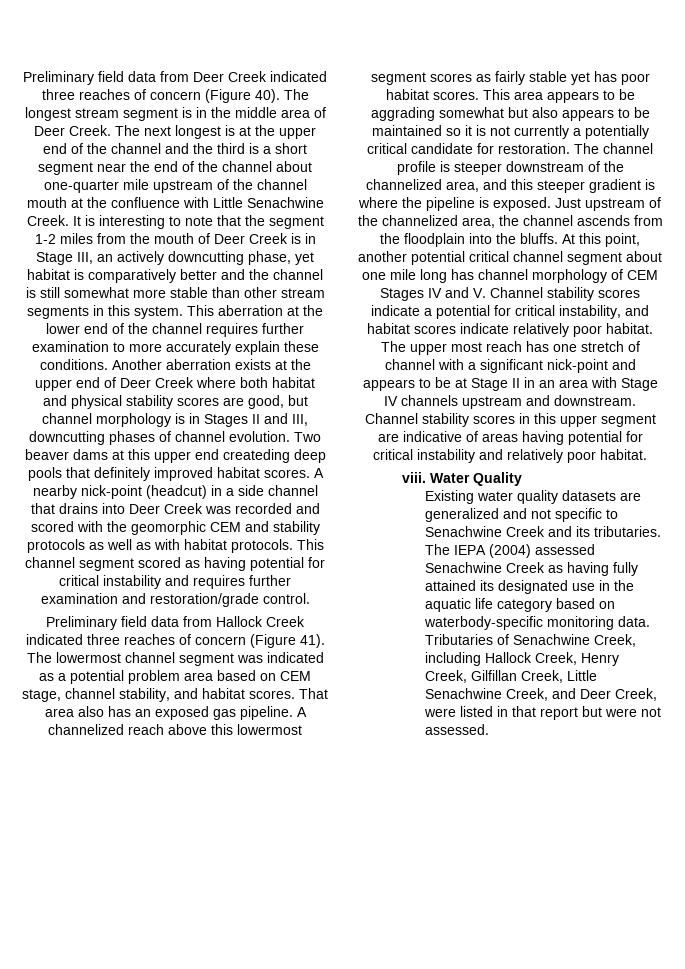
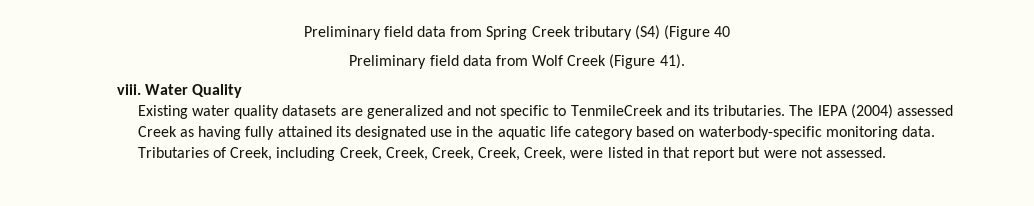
- Preliminary field data from Deer Creek indicated three reaches of concern (Figure 40). The longest stream segment is in the middle area of Deer Creek. The next longest is at the upper end of the channel and the third is a short segment near the end of the channel about one-quarter mile upstream of the channel mouth at the confluence with Little Senachwine Creek. It is interesting to note that the segment 1-2 miles from the mouth of Deer Creek is in Stage III, an actively downcutting phase, yet habitat is comparatively better and the channel is still somewhat more stable than other stream segments in this system. This aberration at the lower end of the channel requires further examination to more accurately explain these conditions. Another aberration exists at the upper end of Deer Creek where both habitat and physical stability scores are good, but channel morphology is in Stages II and III, downcutting phases of channel evolution. Two beaver dams at this upper end createding deep pools that definitely improved habitat scores. A nearby nick-point (headcut) in a side channel that drains into Deer Creek was recorded and scored with the geomorphic CEM and stability protocols as well as with habitat protocols. This channel segment scored as having potential for critical instability and requires further examination and restoration/grade control.
- Preliminary field data from Hallock Creek indicated three reaches of concern (Figure 41). The lowermost channel segment was indicated as a potential problem area based on CEM stage, channel stability, and habitat scores. That area also has an exposed gas pipeline. A channelized reach above this lowermost segment scores as fairly stable yet has poor habitat scores. This area appears to be aggrading somewhat but also appears to be maintained so it is not currently a potentially critical candidate for restoration. The channel profile is steeper downstream of the channelized area, and this steeper gradient is where the pipeline is exposed. Just upstream of the channelized area, the channel ascends from the floodplain into the bluffs. At this point, another potential critical channel segment about one mile long has channel morphology of CEM Stages IV and V. Channel stability scores indicate a potential for critical instability, and habitat scores indicate relatively poor habitat. The upper most reach has one stretch of channel with a significant nick-point and appears to be at Stage II in an area with Stage IV channels upstream and downstream. Channel stability scores in this upper segment are indicative of areas having potential for critical instability and relatively poor habitat.
+ Preliminary field data from Spring Creek tributary (S4) (Figure 40
+ Preliminary field data from Wolf Creek (Figure 41).
- Existing water quality datasets are generalized and not specific to Senachwine Creek and its tributaries.
+ Existing water quality datasets are generalized and not specific to TenmileCreek and its tributaries.
- The IEPA (2004) assessed Senachwine Creek as having fully attained its designated use in the aquatic life category based on waterbody-specific monitoring data.
+ The IEPA (2004) assessed Creek as having fully attained its designated use in the aquatic life category based on waterbody-specific monitoring data.
- Tributaries of Senachwine Creek, including Hallock Creek, Henry Creek, Gilfillan Creek, Little Senachwine Creek, and Deer Creek, were listed in that report but were not assessed.
+ Tributaries of Creek, including Creek, Creek, Creek, Creek, Creek, were listed in that report but were not assessed.

